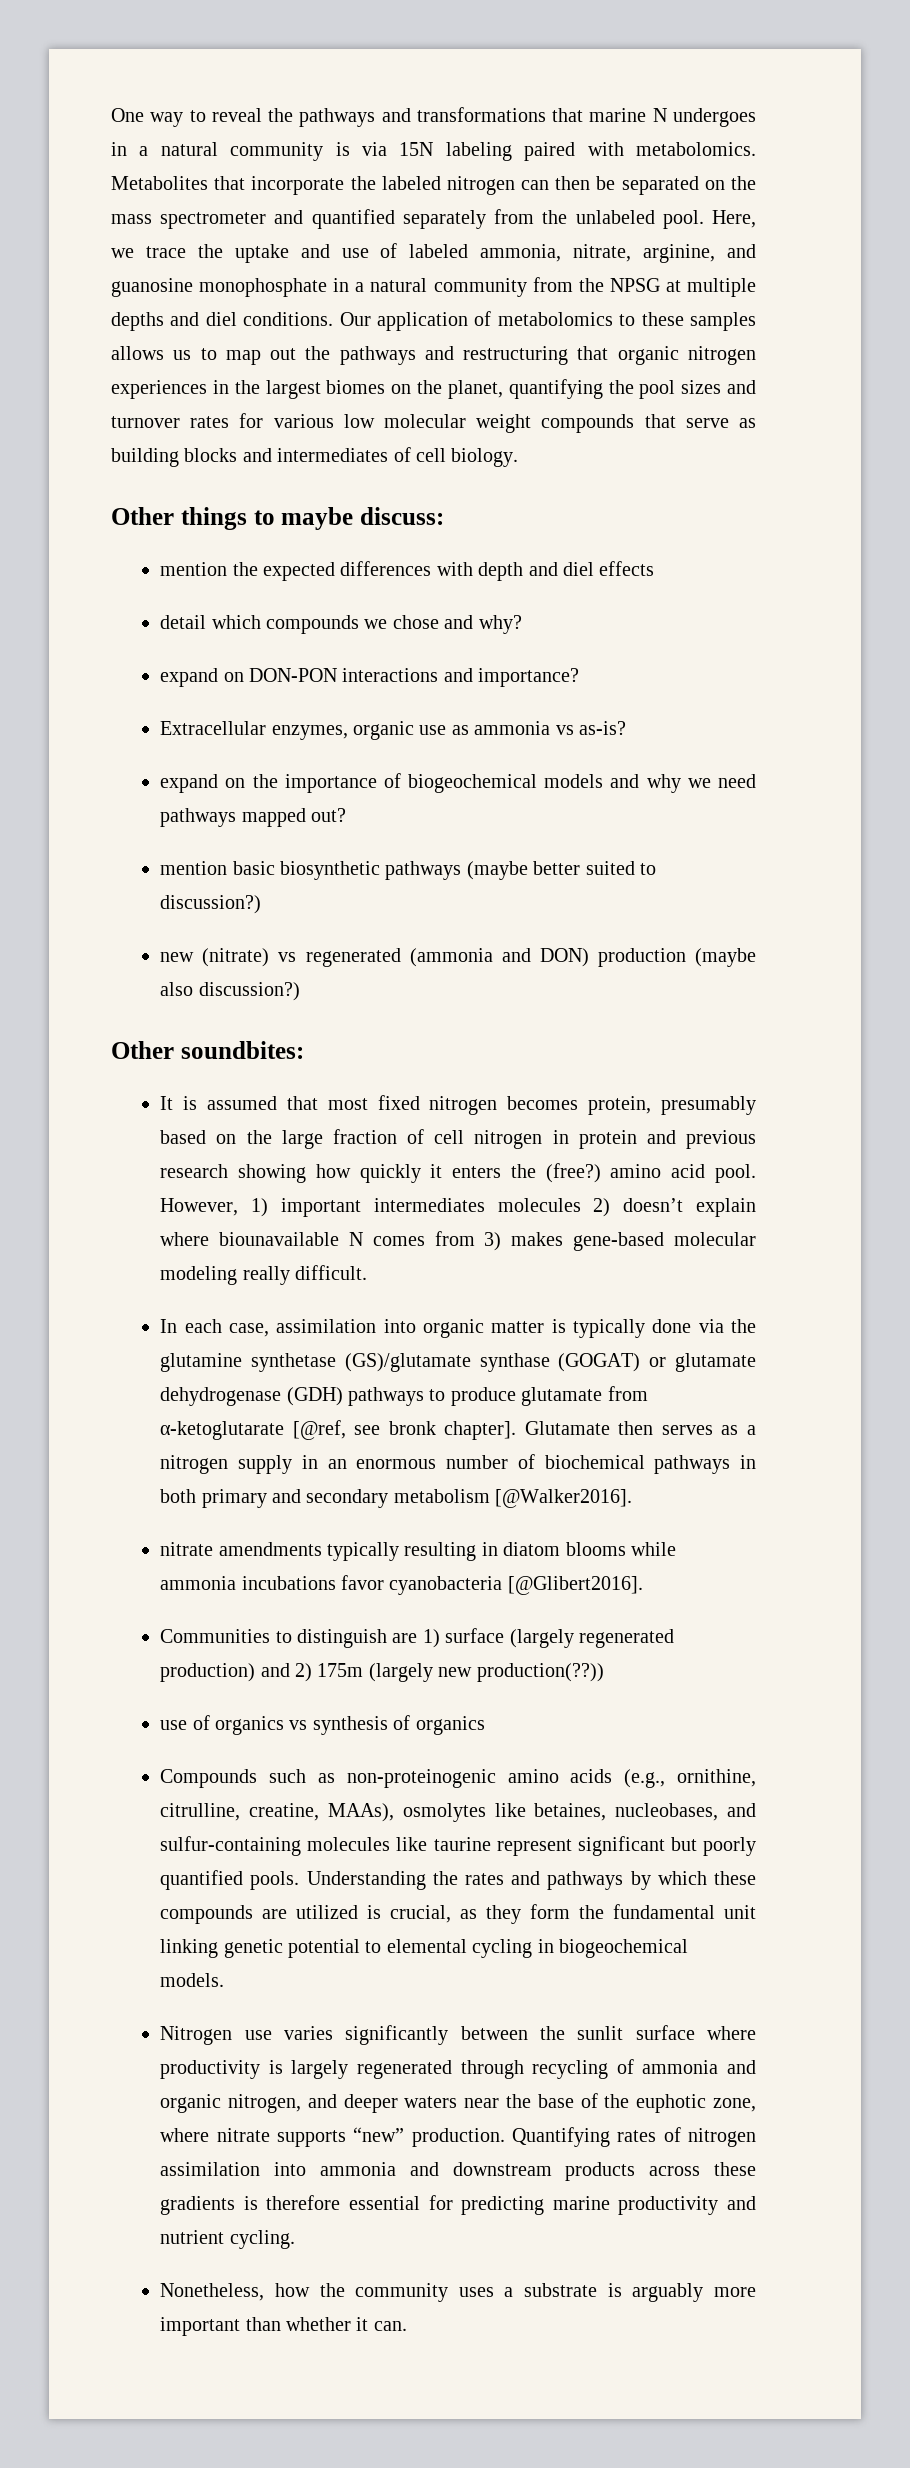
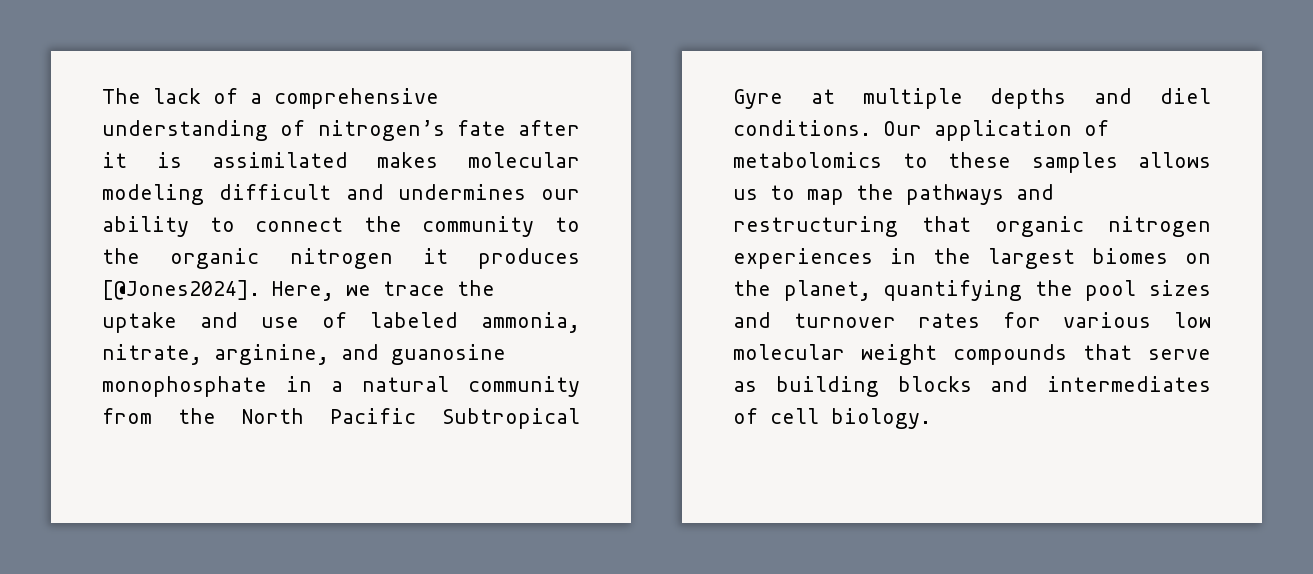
- One way to reveal the pathways and transformations that marine N undergoes in a natural community is via 15N labeling paired with metabolomics. Metabolites that incorporate the labeled nitrogen can then be separated on the mass spectrometer and quantified separately from the unlabeled pool.
+ The lack of a comprehensive understanding of nitrogen’s fate after it is assimilated makes molecular modeling difficult and undermines our ability to connect the community to the organic nitrogen it produces [@Jones2024].
- Here, we trace the uptake and use of labeled ammonia, nitrate, arginine, and guanosine monophosphate in a natural community from the NPSG at multiple depths and diel conditions.
+ Here, we trace the uptake and use of labeled ammonia, nitrate, arginine, and guanosine monophosphate in a natural community from the North Pacific Subtropical Gyre at multiple depths and diel conditions.
- Our application of metabolomics to these samples allows us to map out the pathways and restructuring that organic nitrogen experiences in the largest biomes on the planet, quantifying the pool sizes and turnover rates for various low molecular weight compounds that serve as building blocks and intermediates of cell biology.
+ Our application of metabolomics to these samples allows us to map the pathways and restructuring that organic nitrogen experiences in the largest biomes on the planet, quantifying the pool sizes and turnover rates for various low molecular weight compounds that serve as building blocks and intermediates of cell biology.
- Other things to maybe discuss:
- mention the expected differences with depth and diel effects
- detail which compounds we chose and why?
- expand on DON-PON interactions and importance?
- Extracellular enzymes, organic use as ammonia vs as-is?
- expand on the importance of biogeochemical models and why we need pathways mapped out?
- mention basic biosynthetic pathways (maybe better suited to discussion?)
- new (nitrate) vs regenerated (ammonia and DON) production (maybe also discussion?)
- Other soundbites:
- It is assumed that most fixed nitrogen becomes protein, presumably based on the large fraction of cell nitrogen in protein and previous research showing how quickly it enters the (free?) amino acid pool. However, 1) important intermediates molecules 2) doesn’t explain where biounavailable N comes from 3) makes gene-based molecular modeling really difficult.
- In each case, assimilation into organic matter is typically done via the glutamine synthetase (GS)/glutamate synthase (GOGAT) or glutamate dehydrogenase (GDH) pathways to produce glutamate from α-ketoglutarate [@ref, see bronk chapter]. Glutamate then serves as a nitrogen supply in an enormous number of biochemical pathways in both primary and secondary metabolism [@Walker2016].
- nitrate amendments typically resulting in diatom blooms while ammonia incubations favor cyanobacteria [@Glibert2016].
- Communities to distinguish are 1) surface (largely regenerated production) and 2) 175m (largely new production(??))
- use of organics vs synthesis of organics
- Compounds such as non-proteinogenic amino acids (e.g., ornithine, citrulline, creatine, MAAs), osmolytes like betaines, nucleobases, and sulfur-containing molecules like taurine represent significant but poorly quantified pools. Understanding the rates and pathways by which these compounds are utilized is crucial, as they form the fundamental unit linking genetic potential to elemental cycling in biogeochemical models.
- Nitrogen use varies significantly between the sunlit surface where productivity is largely regenerated through recycling of ammonia and organic nitrogen, and deeper waters near the base of the euphotic zone, where nitrate supports “new” production. Quantifying rates of nitrogen assimilation into ammonia and downstream products across these gradients is therefore essential for predicting marine productivity and nutrient cycling.
- Nonetheless, how the community uses a substrate is arguably more important than whether it can.

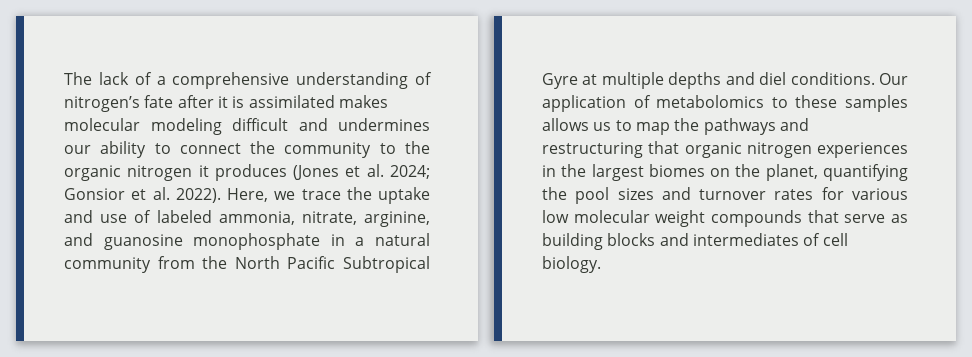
- The lack of a comprehensive understanding of nitrogen’s fate after it is assimilated makes molecular modeling difficult and undermines our ability to connect the community to the organic nitrogen it produces [@Jones2024].
+ The lack of a comprehensive understanding of nitrogen’s fate after it is assimilated makes molecular modeling difficult and undermines our ability to connect the community to the organic nitrogen it produces (Jones et al. 2024; Gonsior et al. 2022).

